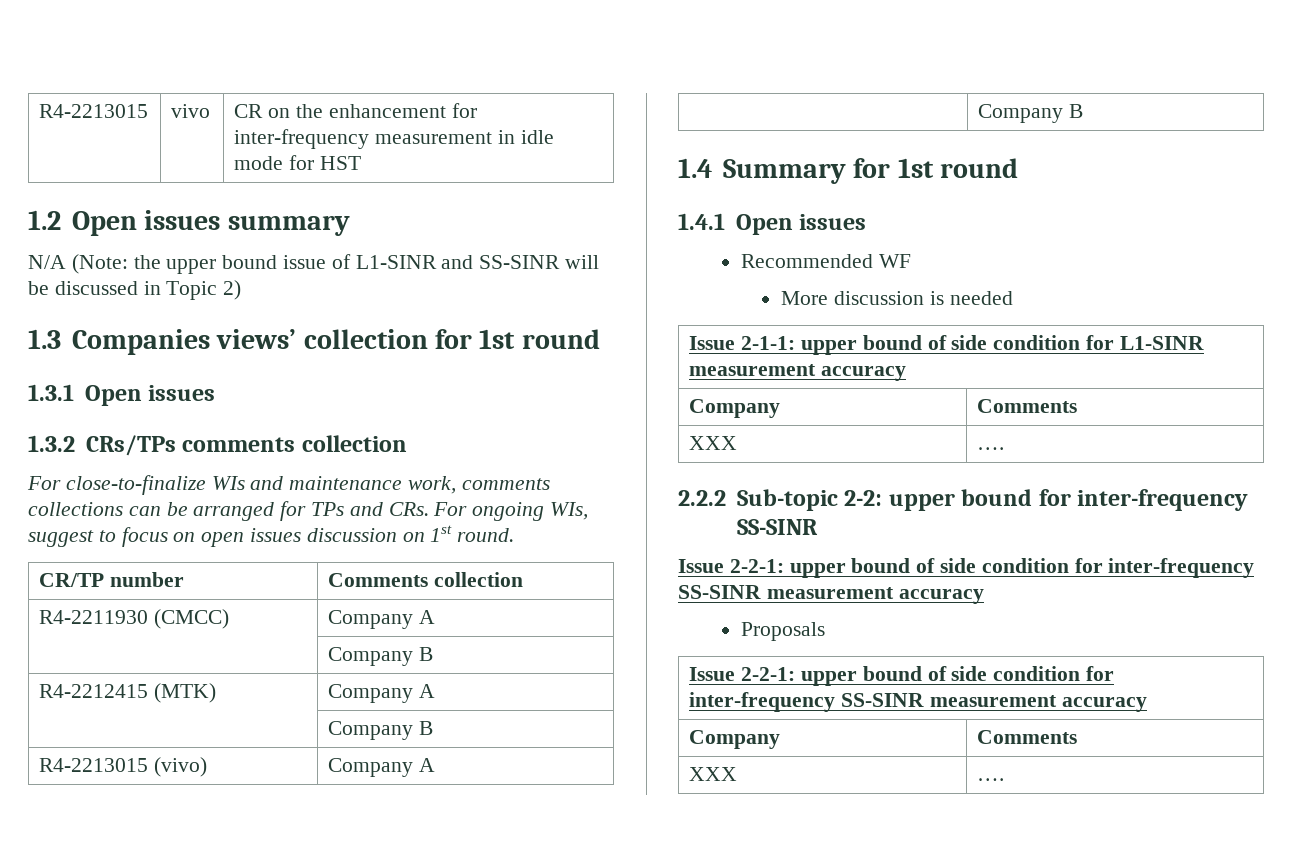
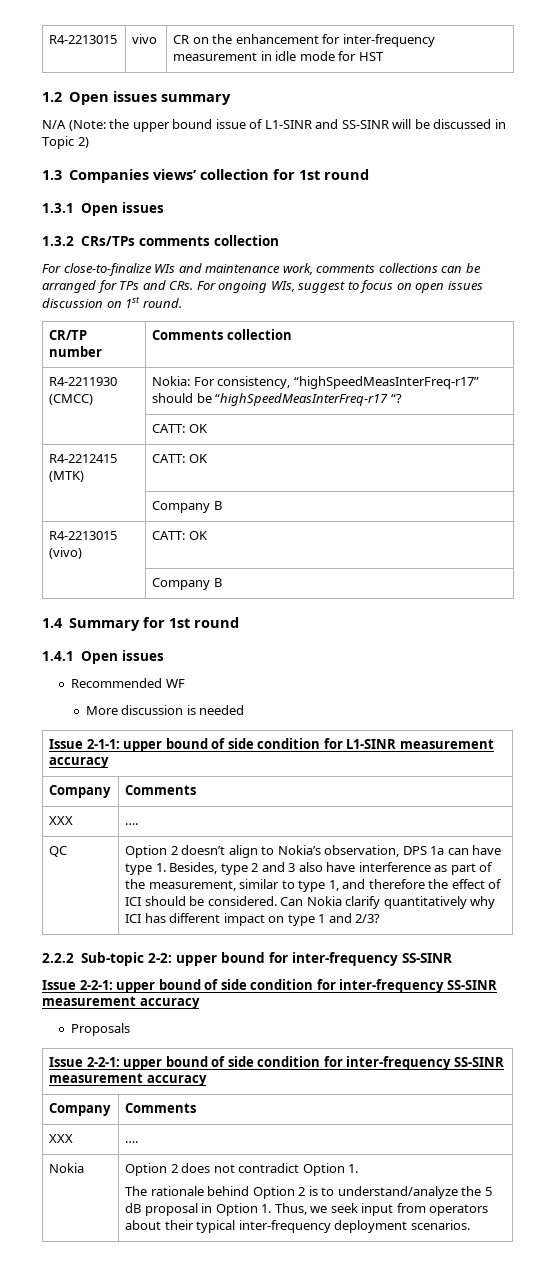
- R4-2211930 (CMCC) | Company A
- | Company B
+ R4-2211930 (CMCC) | Nokia: For consistency, “highSpeedMeasInterFreq-r17” should be “highSpeedMeasInterFreq-r17 “?
+ | CATT: OK
- R4-2212415 (MTK) | Company A
+ R4-2212415 (MTK) | CATT: OK
- R4-2213015 (vivo) | Company A
+ R4-2213015 (vivo) | CATT: OK
+ QC | Option 2 doesn’t align to Nokia’s observation, DPS 1a can have type 1. Besides, type 2 and 3 also have interference as part of the measurement, similar to type 1, and therefore the effect of ICI should be considered. Can Nokia clarify quantitatively why ICI has different impact on type 1 and 2/3?
+ Nokia | Option 2 does not contradict Option 1.
+ The rationale behind Option 2 is to understand/analyze the 5 dB proposal in Option 1. Thus, we seek input from operators about their typical inter-frequency deployment scenarios.

